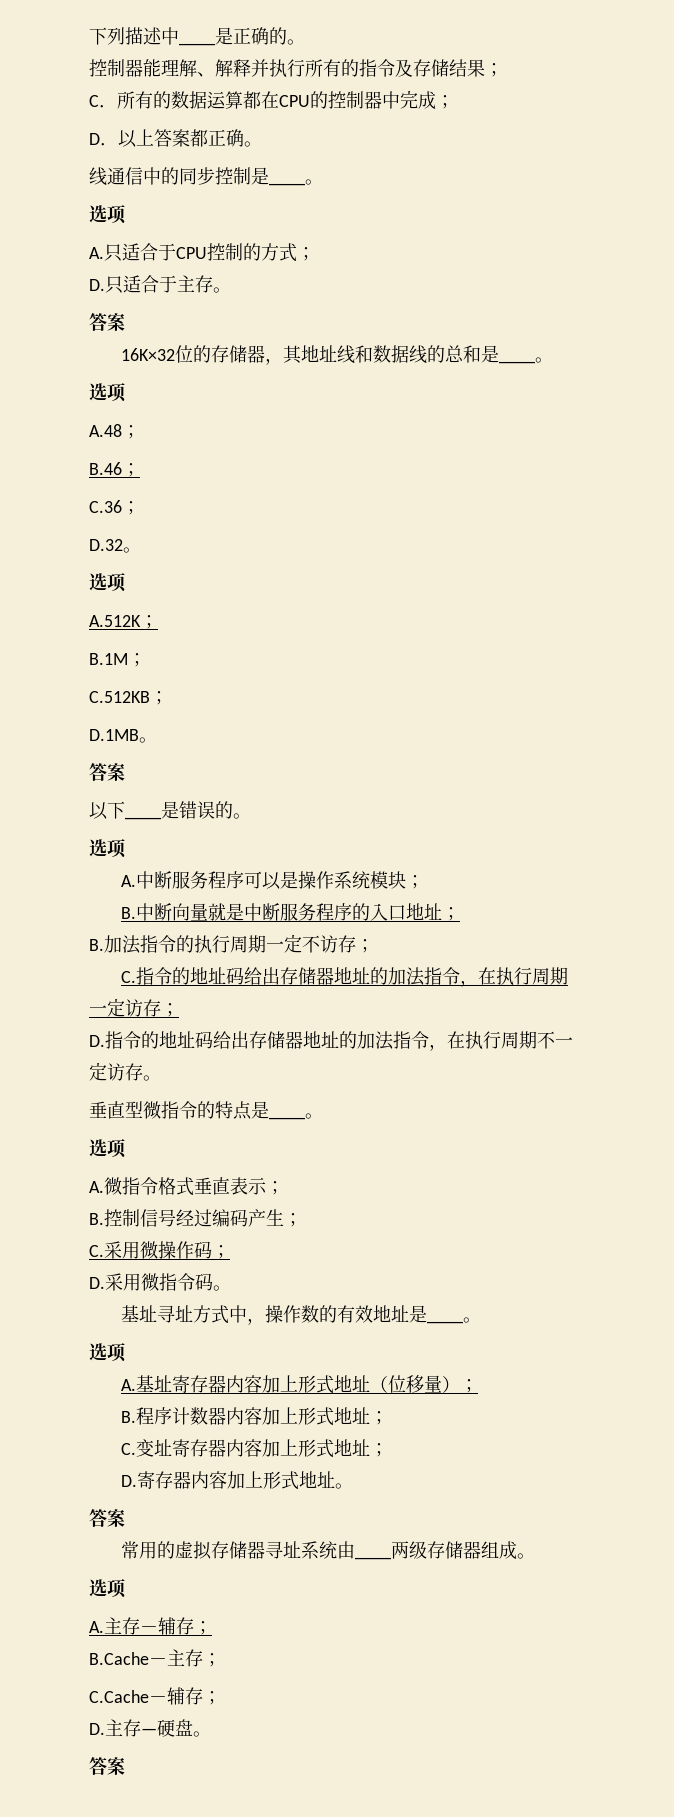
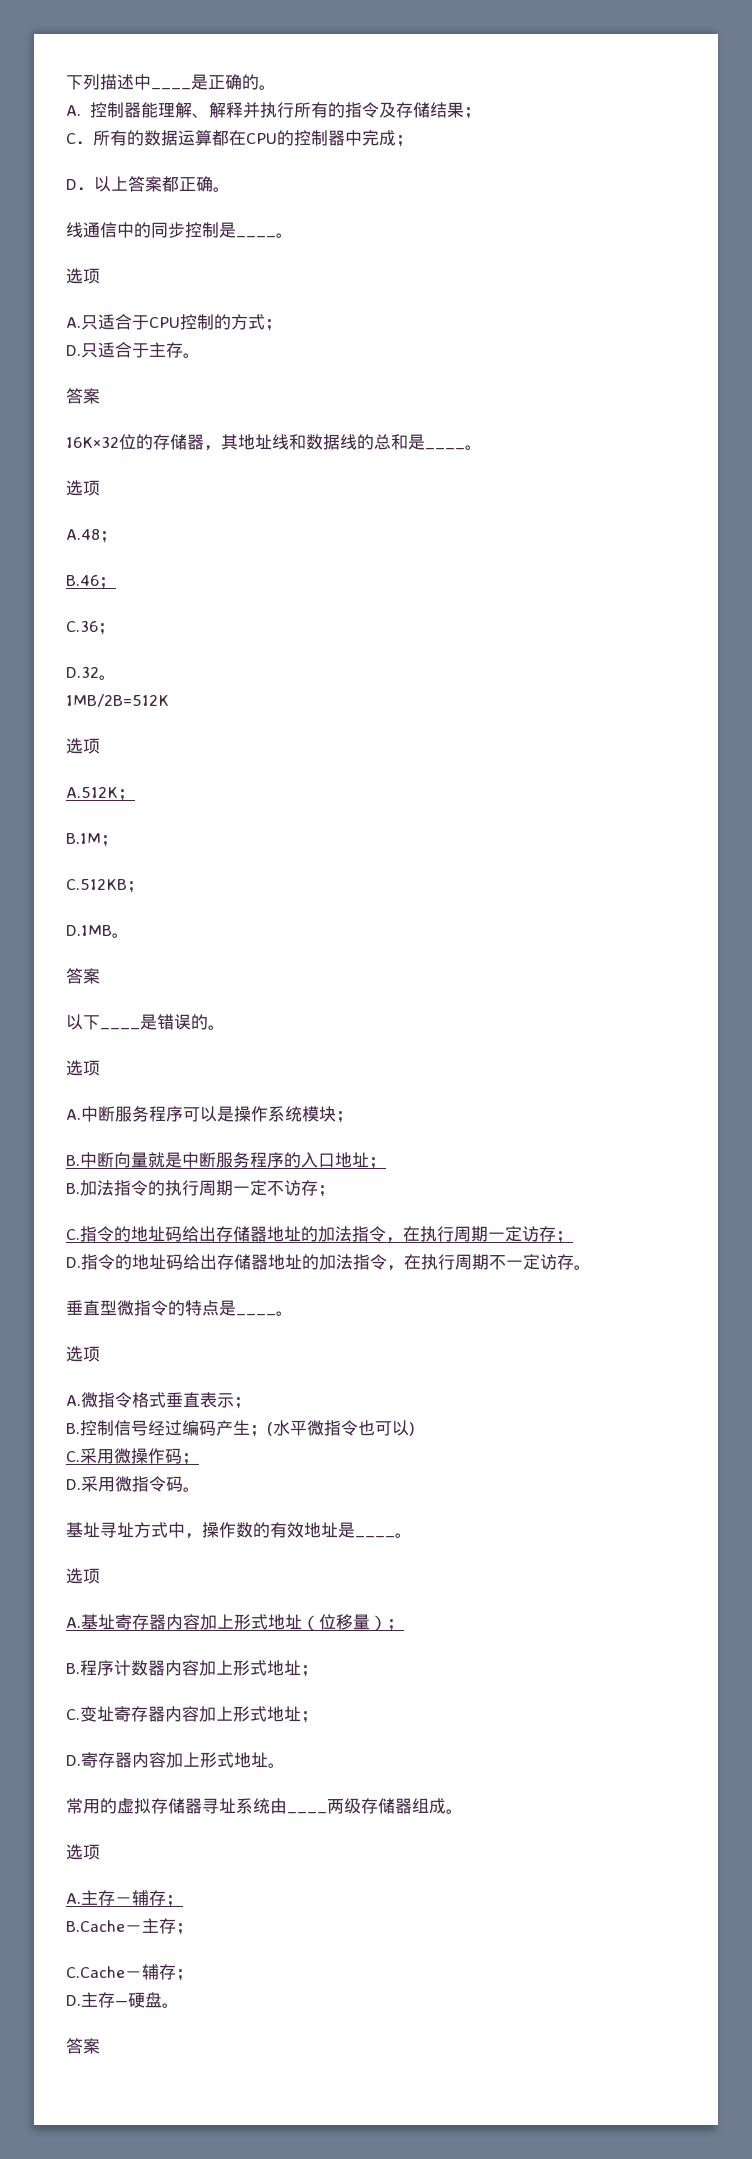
- 控制器能理解、解释并执行所有的指令及存储结果；
+ A.控制器能理解、解释并执行所有的指令及存储结果；
+ 1MB/2B=512K
- B.控制信号经过编码产生；
+ B.控制信号经过编码产生；(水平微指令也可以)
  D.寄存器内容加上形式地址。
- 答案

